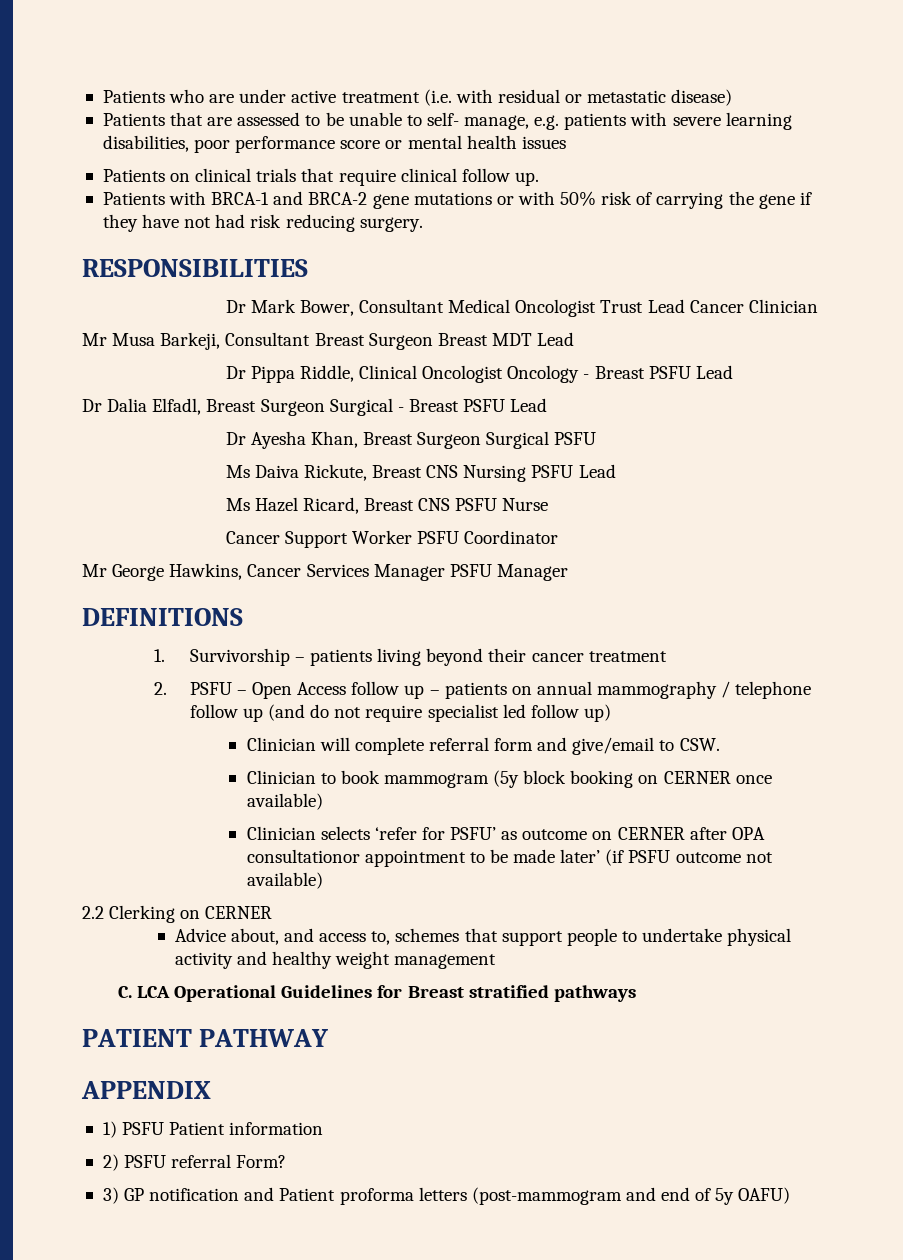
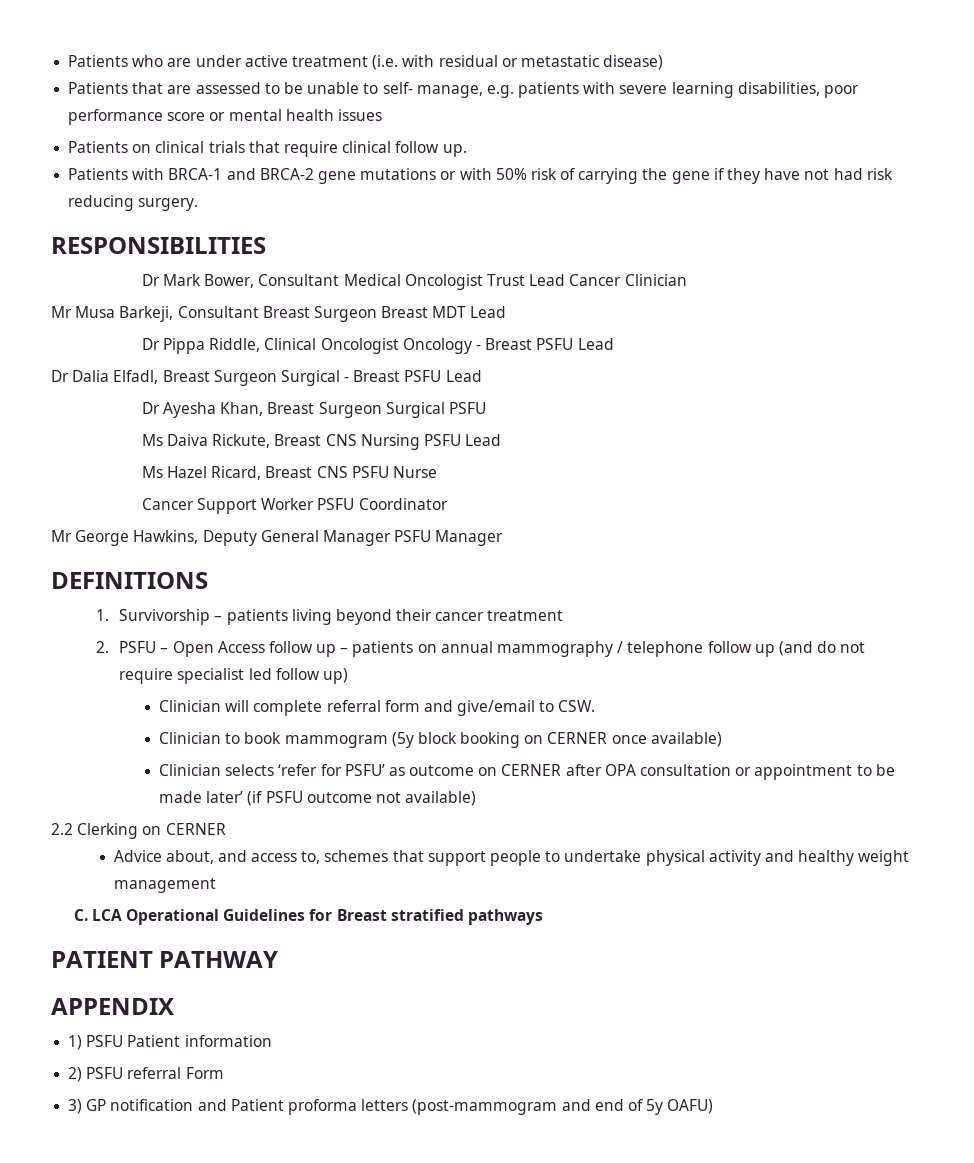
- Mr George Hawkins, Cancer Services Manager PSFU Manager
+ Mr George Hawkins, Deputy General Manager PSFU Manager
- Clinician selects ‘refer for PSFU’ as outcome on CERNER after OPA consultationor appointment to be made later’ (if PSFU outcome not available)
+ Clinician selects ‘refer for PSFU’ as outcome on CERNER after OPA consultation or appointment to be made later’ (if PSFU outcome not available)
- 2) PSFU referral Form?
+ 2) PSFU referral Form

